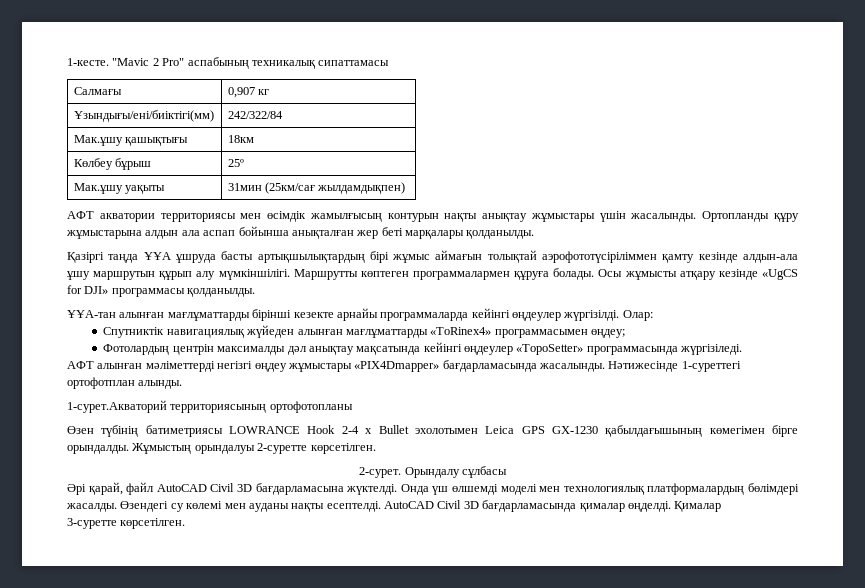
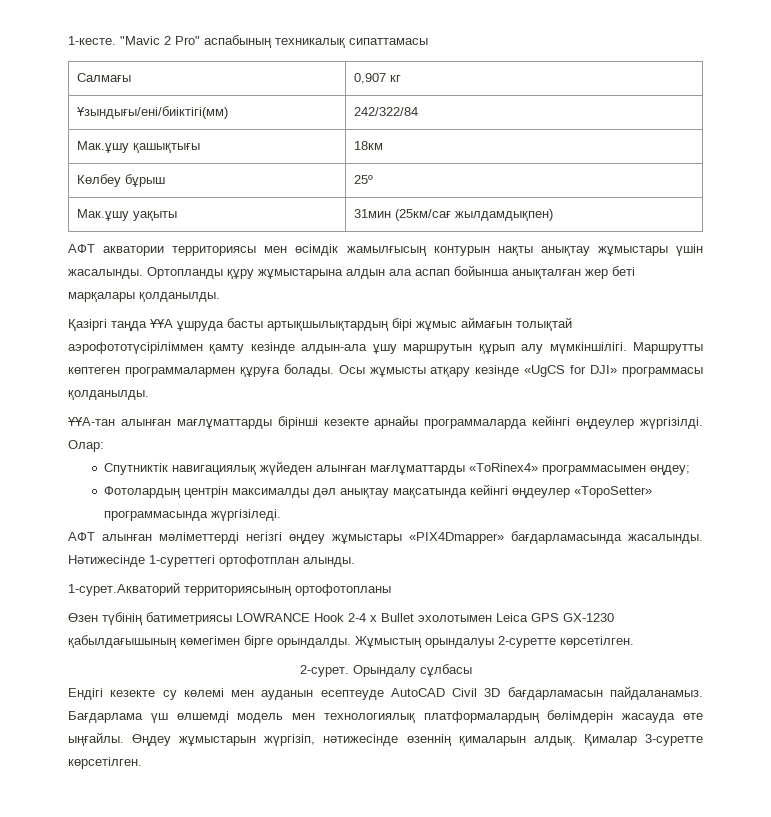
- Әрі қарай, файл AutoCAD Civil 3D бағдарламасына жүктелді. Онда үш өлшемді моделі мен технологиялық платформалардың бөлімдері жасалды. Өзендегі су көлемі мен ауданы нақты есептелді. AutoCAD Civil 3D бағдарламасында қималар өңделді.
+ Ендігі кезекте су көлемі мен ауданын есептеуде AutoCAD Civil 3D бағдарламасын пайдаланамыз. Бағдарлама үш өлшемді модель мен технологиялық платформалардың бөлімдерін жасауда өте ыңғайлы. Өңдеу жұмыстарын жүргізіп, нәтижесінде өзеннің қималарын алдық.
- Қималар
- 3-суретте көрсетілген.
+ Қималар 3-суретте көрсетілген.

